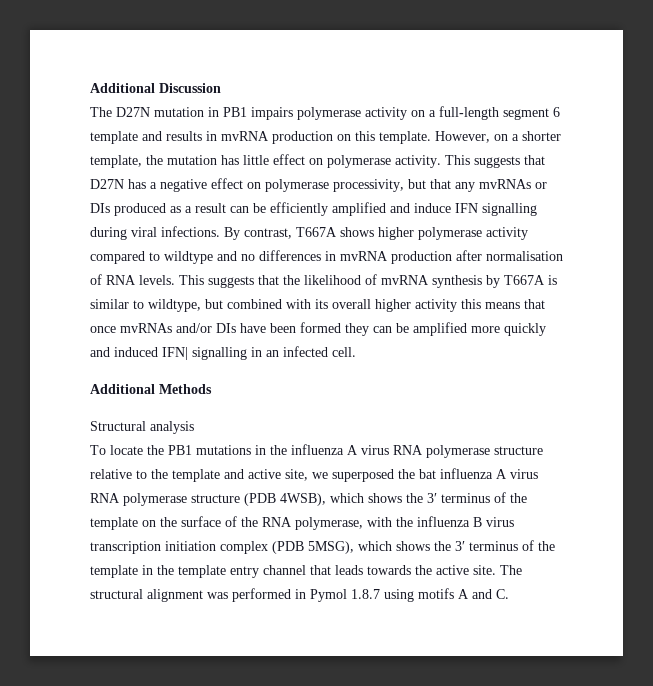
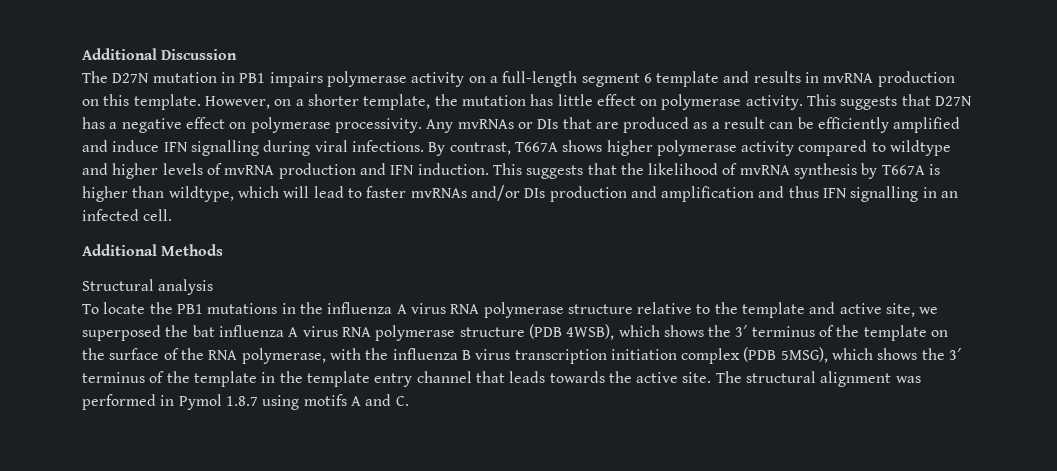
- This suggests that D27N has a negative effect on polymerase processivity, but that any mvRNAs or DIs produced as a result can be efficiently amplified and induce IFN signalling during viral infections.
+ This suggests that D27N has a negative effect on polymerase processivity. Any mvRNAs or DIs that are produced as a result can be efficiently amplified and induce IFN signalling during viral infections.
- By contrast, T667A shows higher polymerase activity compared to wildtype and no differences in mvRNA production after normalisation of RNA levels.
+ By contrast, T667A shows higher polymerase activity compared to wildtype and higher levels of mvRNA production and IFN induction.
- This suggests that the likelihood of mvRNA synthesis by T667A is similar to wildtype, but combined with its overall higher activity this means that once mvRNAs and/or DIs have been formed they can be amplified more quickly and induced IFN| signalling in an infected cell.
+ This suggests that the likelihood of mvRNA synthesis by T667A is higher than wildtype, which will lead to faster mvRNAs and/or DIs production and amplification and thus IFN signalling in an infected cell.

